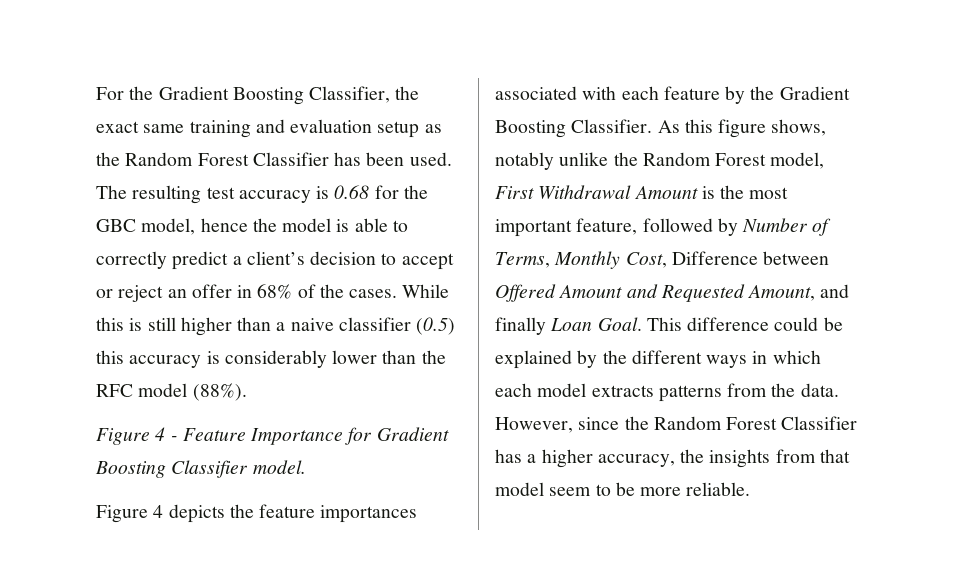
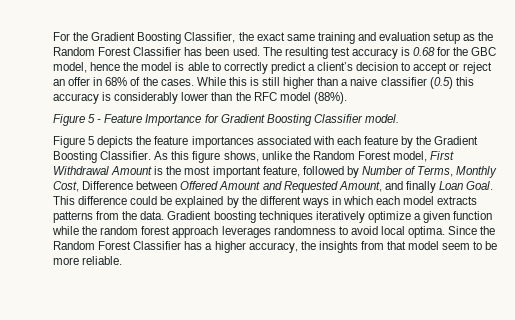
- Figure 4 - Feature Importance for Gradient Boosting Classifier model.
+ Figure 5 - Feature Importance for Gradient Boosting Classifier model.
- Figure 4 depicts the feature importances associated with each feature by the Gradient Boosting Classifier.
+ Figure 5 depicts the feature importances associated with each feature by the Gradient Boosting Classifier.
- As this figure shows, notably unlike the Random Forest model, First Withdrawal Amount is the most important feature, followed by Number of Terms, Monthly Cost, Difference between Offered Amount and Requested Amount, and finally Loan Goal.
+ As this figure shows, unlike the Random Forest model, First Withdrawal Amount is the most important feature, followed by Number of Terms, Monthly Cost, Difference between Offered Amount and Requested Amount, and finally Loan Goal.
- However, since the Random Forest Classifier has a higher accuracy, the insights from that model seem to be more reliable.
+ Gradient boosting techniques iteratively optimize a given function while the random forest approach leverages randomness to avoid local optima. Since the Random Forest Classifier has a higher accuracy, the insights from that model seem to be more reliable.

